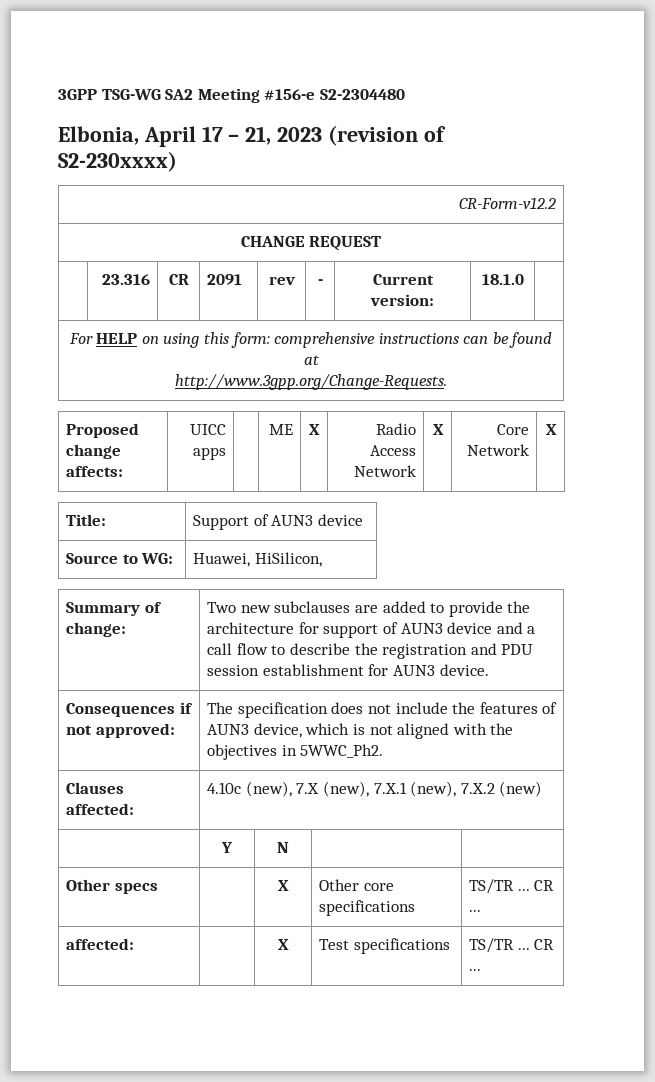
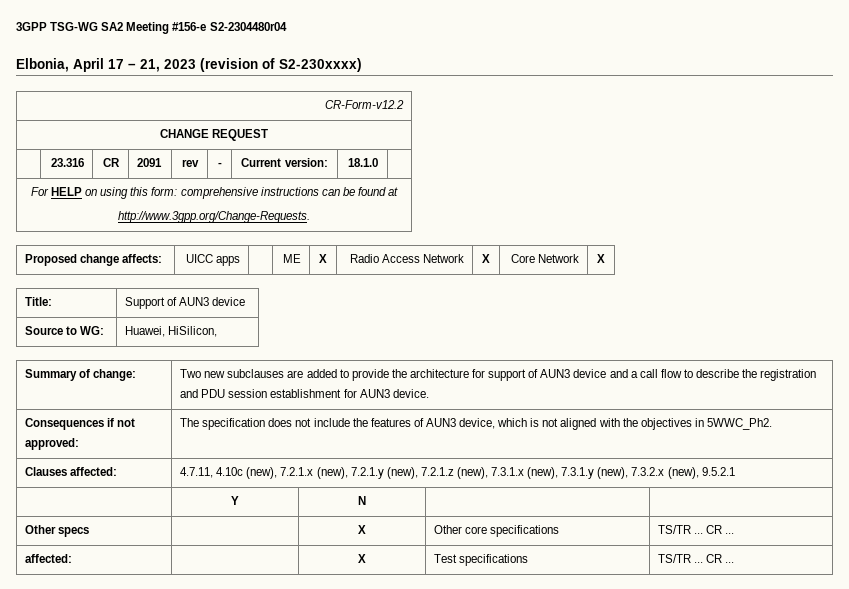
- 3GPP TSG-WG SA2 Meeting #156-e S2-2304480
+ 3GPP TSG-WG SA2 Meeting #156-e S2-2304480r04
- Clauses affected: | 4.10c (new), 7.X (new), 7.X.1 (new), 7.X.2 (new)
+ Clauses affected: | 4.7.11, 4.10c (new), 7.2.1.x (new), 7.2.1.y (new), 7.2.1.z (new), 7.3.1.x (new), 7.3.1.y (new), 7.3.2.x (new), 9.5.2.1

